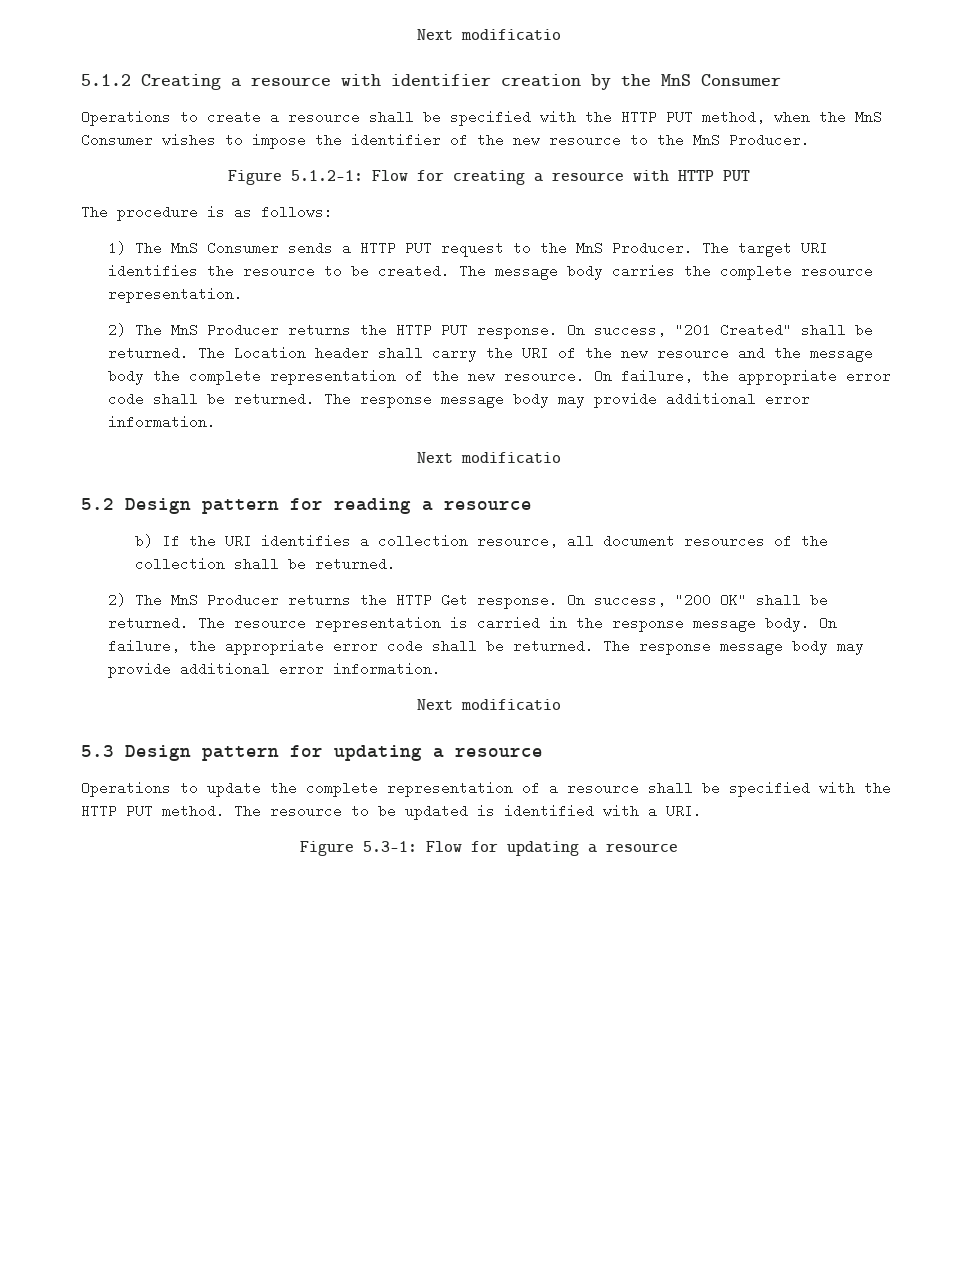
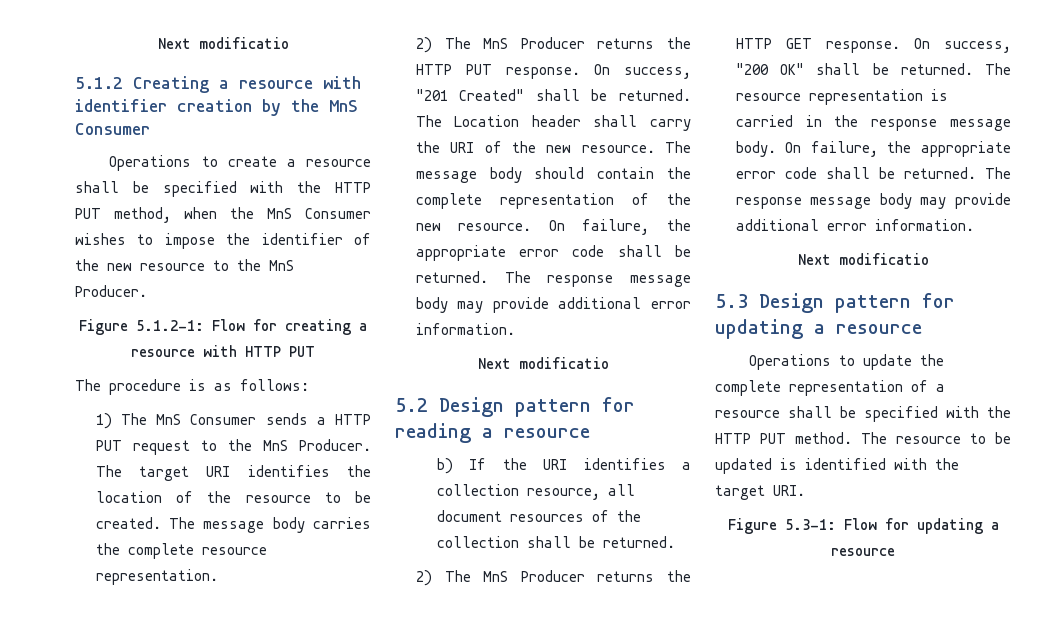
- The target URI identifies the resource to be created.
+ The target URI identifies the location of the resource to be created.
- The Location header shall carry the URI of the new resource and the message body the complete representation of the new resource.
+ The Location header shall carry the URI of the new resource. The message body should contain the complete representation of the new resource.
- 2) The MnS Producer returns the HTTP Get response.
+ 2) The MnS Producer returns the HTTP GET response.
- The resource to be updated is identified with a URI.
+ The resource to be updated is identified with the target URI.

